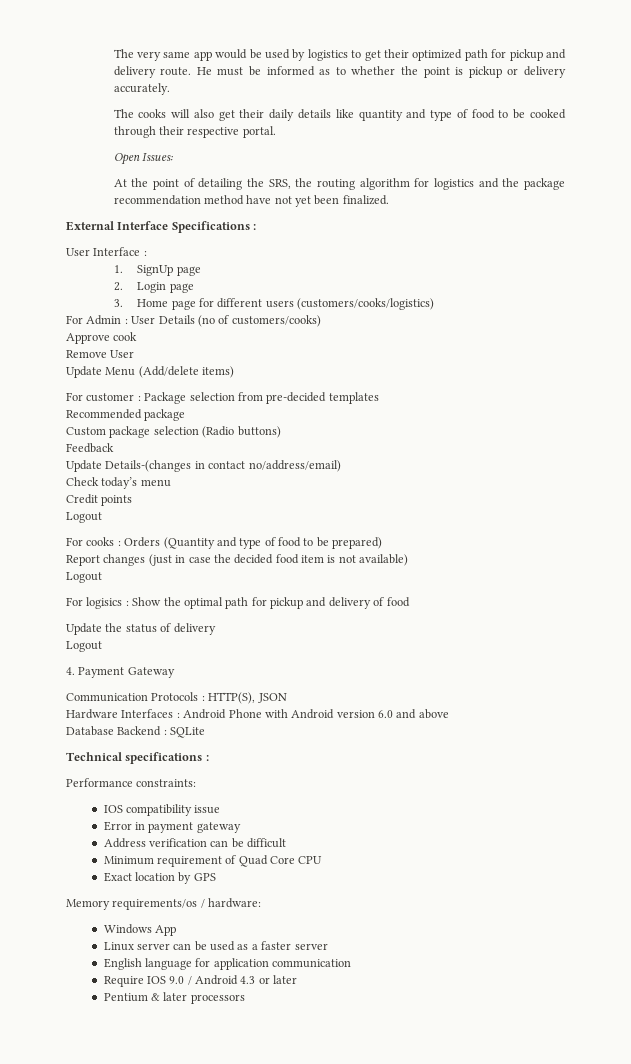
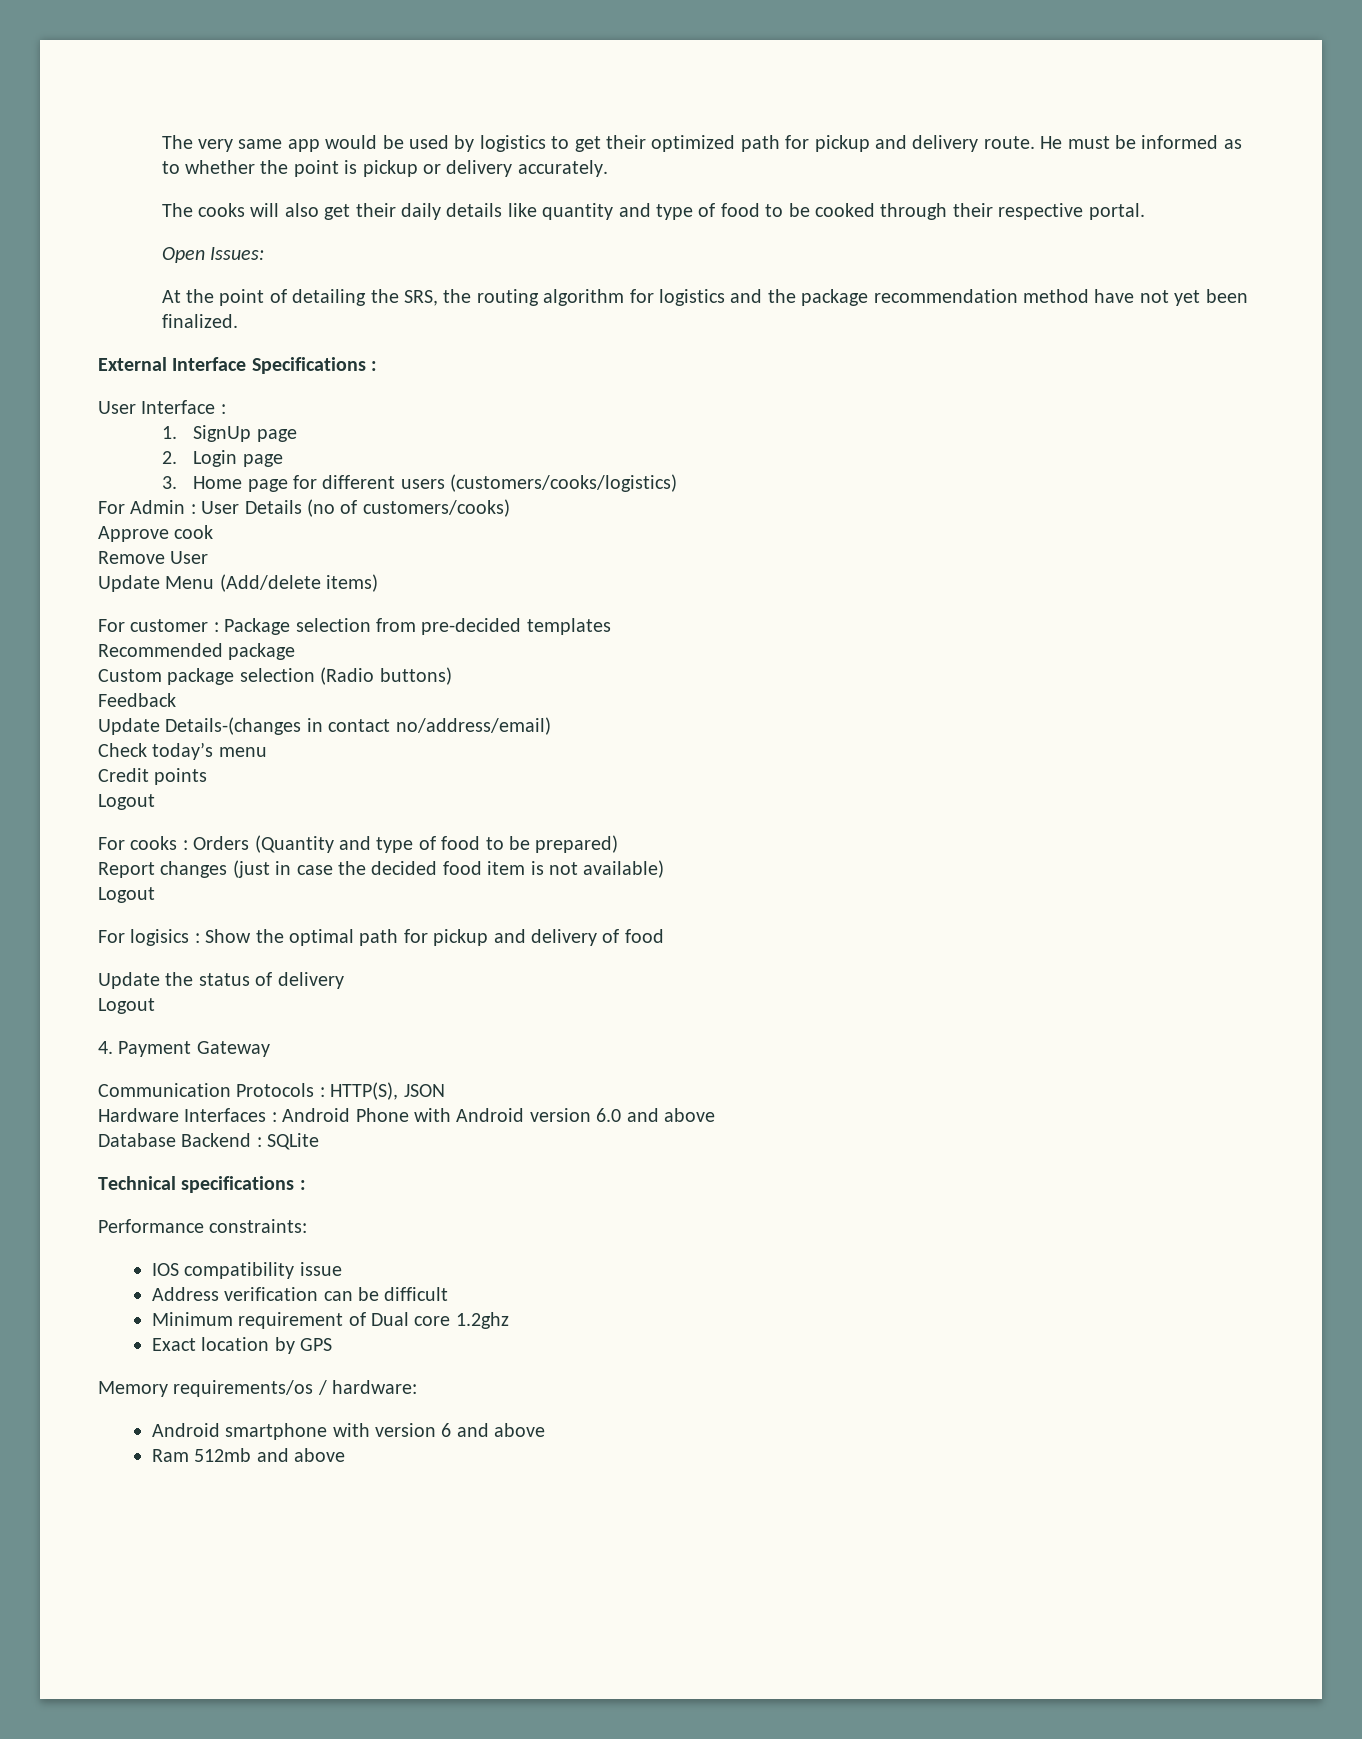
- Error in payment gateway
- Minimum requirement of Quad Core CPU
+ Minimum requirement of Dual core 1.2ghz
- Windows App
- Linux server can be used as a faster server
- English language for application communication
- Require IOS 9.0 / Android 4.3 or later
- Pentium & later processors
+ Android smartphone with version 6 and above
+ Ram 512mb and above

